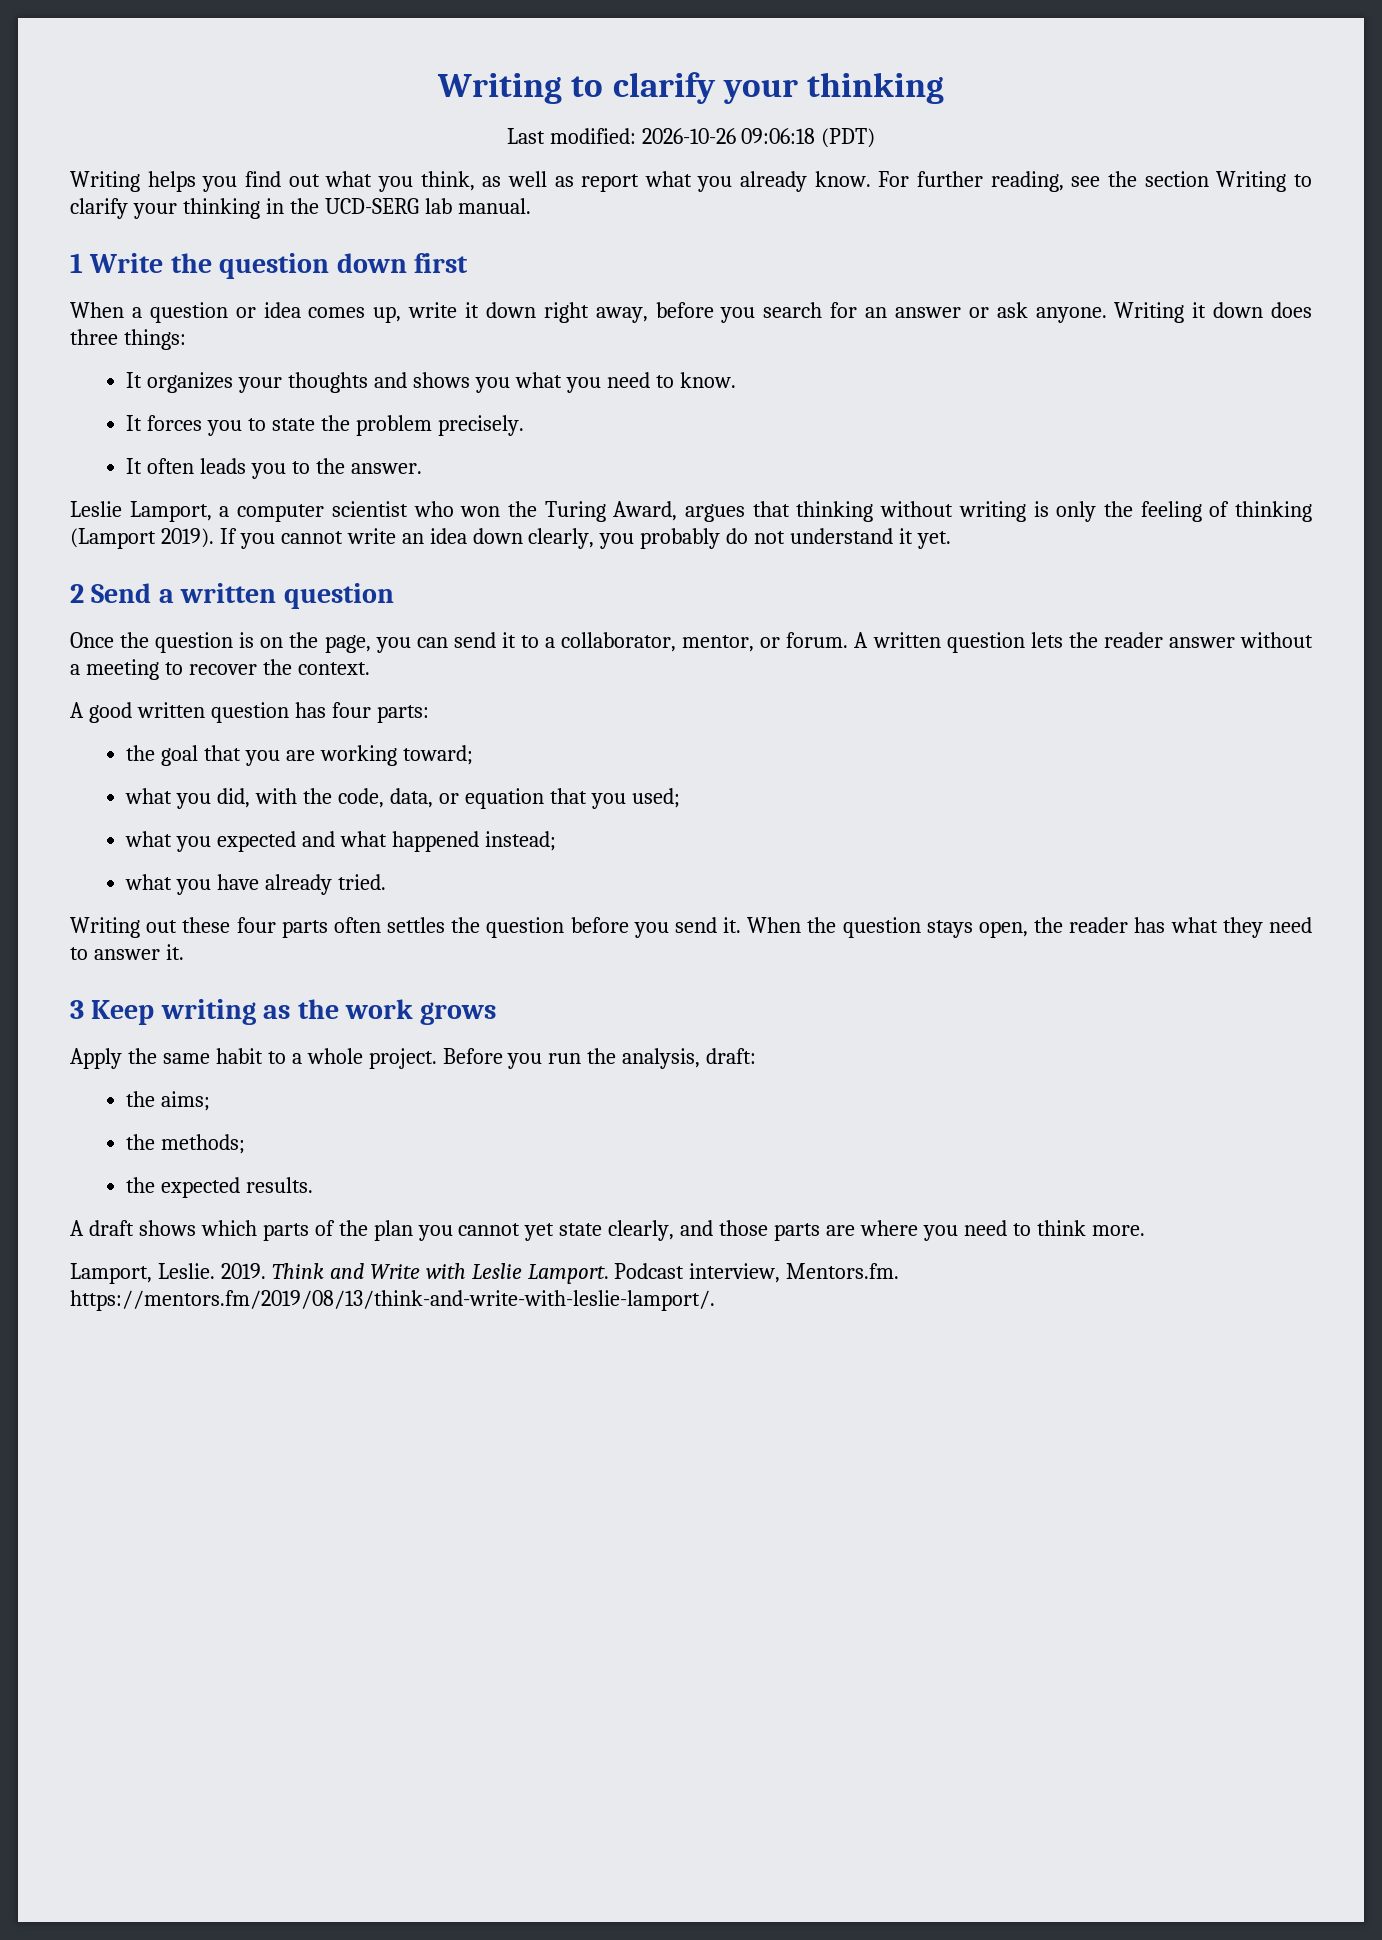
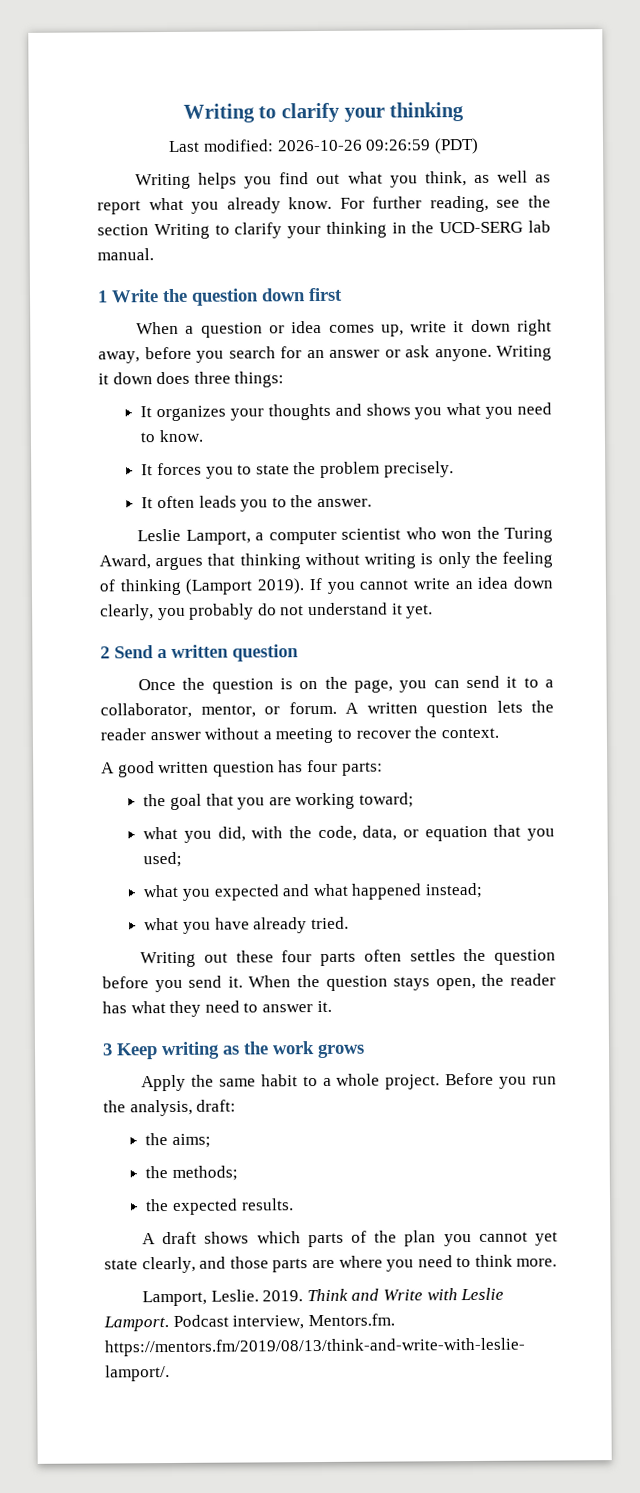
- Last modified: 2026-10-26 09:06:18 (PDT)
+ Last modified: 2026-10-26 09:26:59 (PDT)

